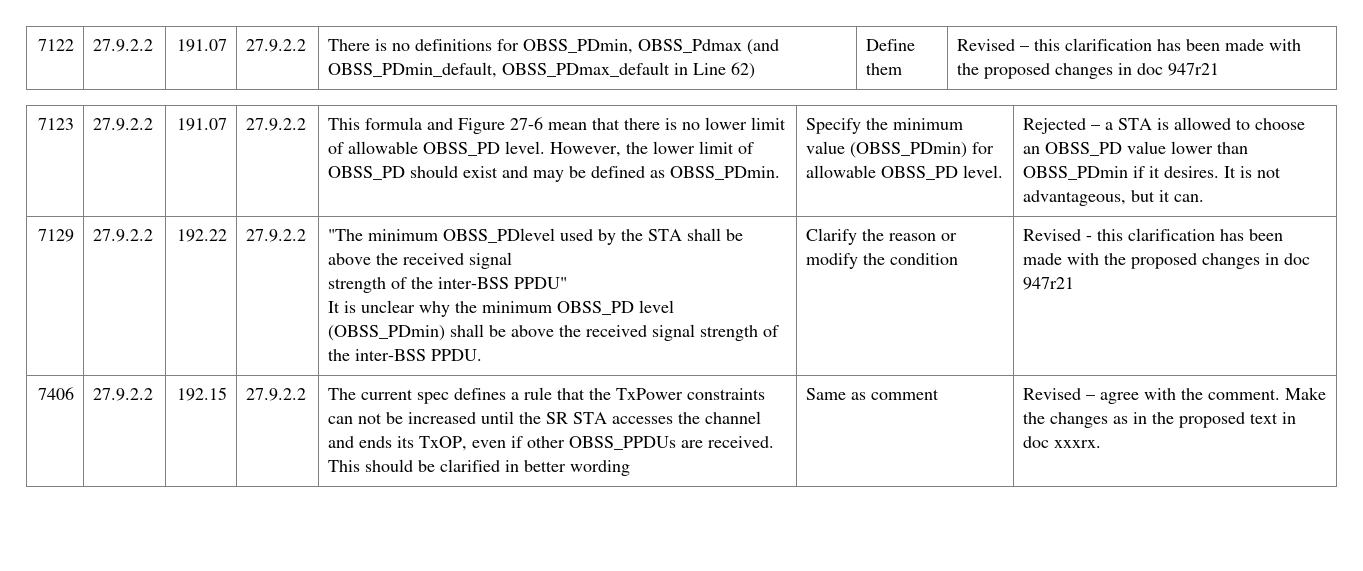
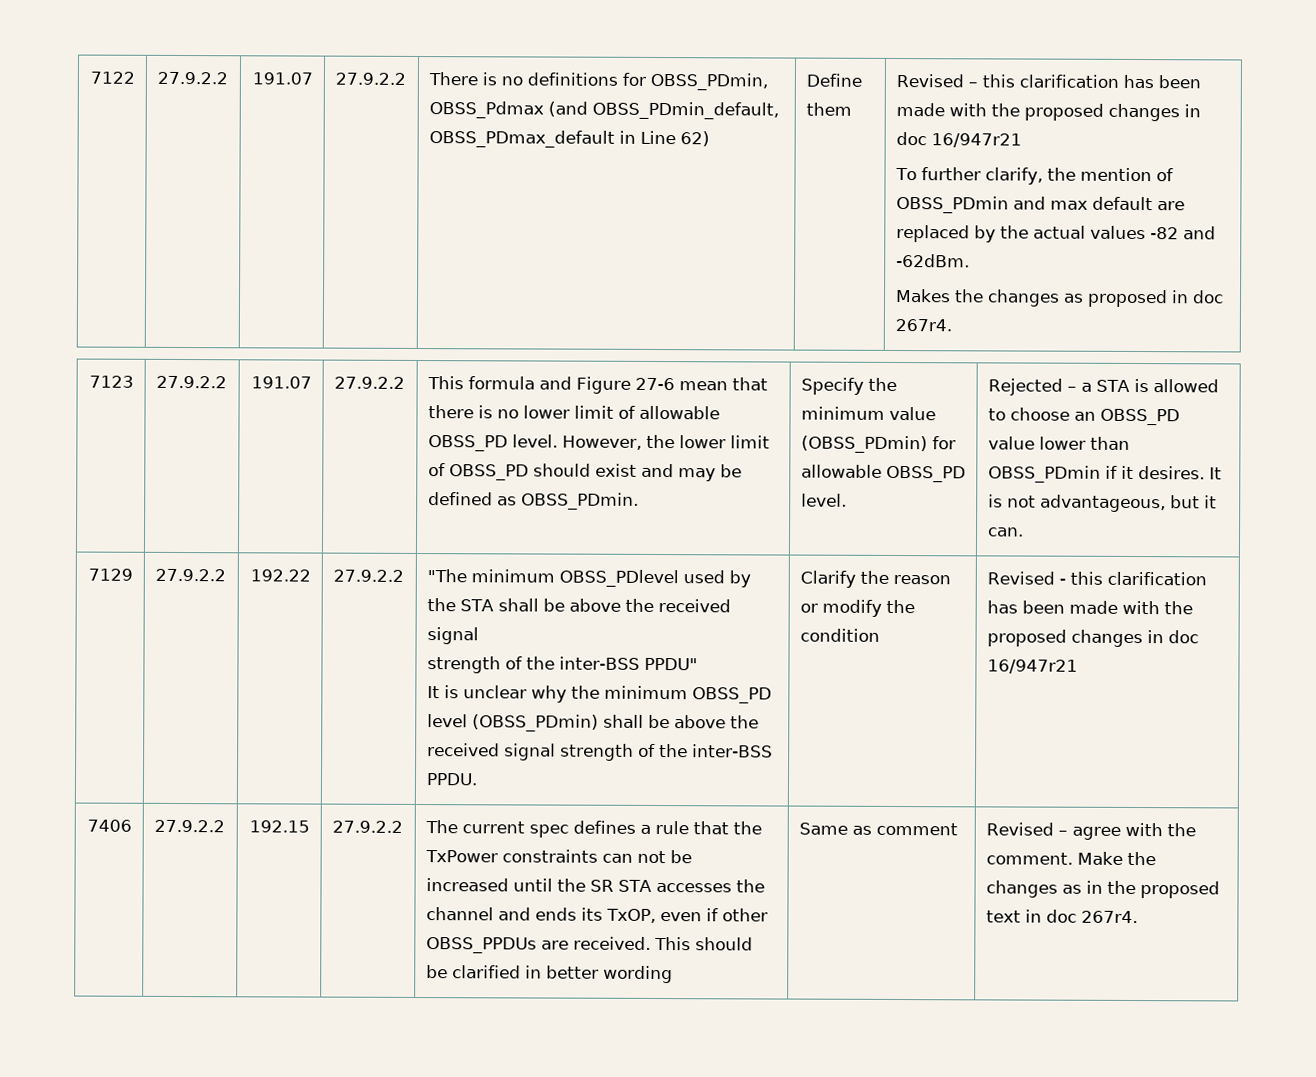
- Define them | Revised – this clarification has been made with the proposed changes in doc 947r21
+ Define them | Revised – this clarification has been made with the proposed changes in doc 16/947r21
+ To further clarify, the mention of OBSS_PDmin and max default are replaced by the actual values -82 and -62dBm.
+ Makes the changes as proposed in doc 267r4.
- Clarify the reason or modify the condition | Revised - this clarification has been made with the proposed changes in doc 947r21
+ Clarify the reason or modify the condition | Revised - this clarification has been made with the proposed changes in doc 16/947r21
- Make the changes as in the proposed text in doc xxxrx.
+ Make the changes as in the proposed text in doc 267r4.

